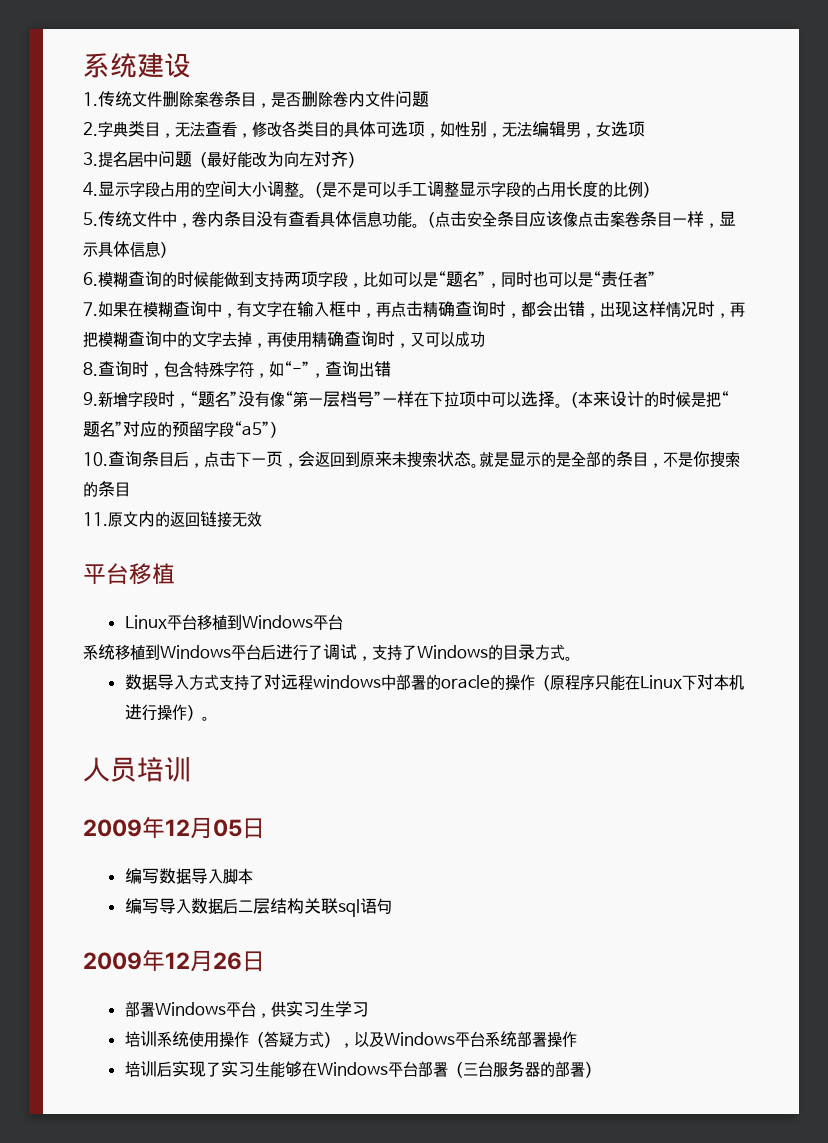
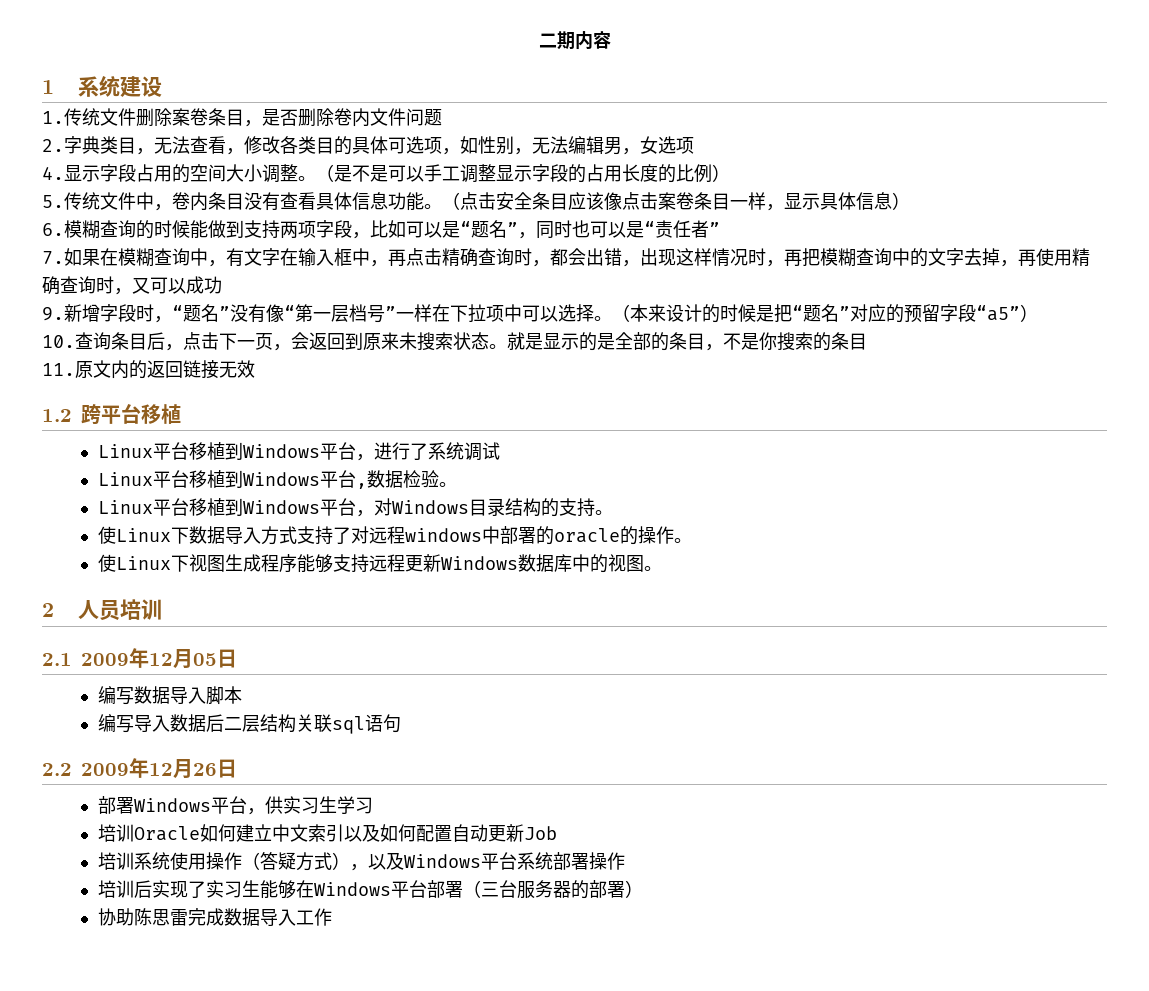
- 系统建设
+ 二期内容
+ 1系统建设
- 3.提名居中问题（最好能改为向左对齐）
- 8.查询时，包含特殊字符，如“-”，查询出错
  11.原文内的返回链接无效
- 平台移植
+ 1.2跨平台移植
- Linux平台移植到Windows平台
- 系统移植到Windows平台后进行了调试，支持了Windows的目录方式。
- 数据导入方式支持了对远程windows中部署的oracle的操作（原程序只能在Linux下对本机进行操作）。
- 人员培训
+ Linux平台移植到Windows平台，进行了系统调试
+ Linux平台移植到Windows平台,数据检验。
+ Linux平台移植到Windows平台，对Windows目录结构的支持。
+ 使Linux下数据导入方式支持了对远程windows中部署的oracle的操作。
+ 使Linux下视图生成程序能够支持远程更新Windows数据库中的视图。
+ 2人员培训
- 2009年12月05日
+ 2.1 2009年12月05日
- 2009年12月26日
+ 2.2 2009年12月26日
+ 培训Oracle如何建立中文索引以及如何配置自动更新Job
+ 协助陈思雷完成数据导入工作

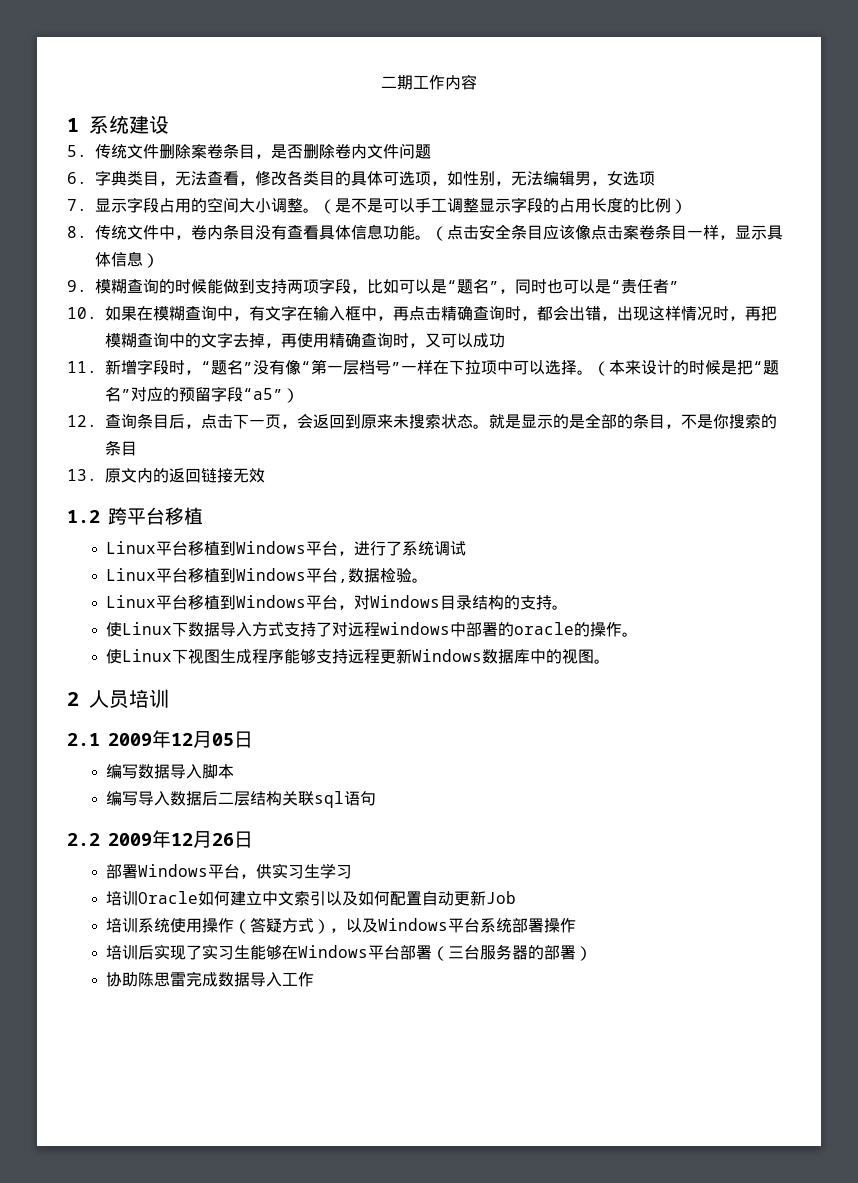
- 二期内容
+ 二期工作内容
- 1.传统文件删除案卷条目，是否删除卷内文件问题
+ 5.传统文件删除案卷条目，是否删除卷内文件问题
- 2.字典类目，无法查看，修改各类目的具体可选项，如性别，无法编辑男，女选项
+ 6.字典类目，无法查看，修改各类目的具体可选项，如性别，无法编辑男，女选项
- 4.显示字段占用的空间大小调整。
+ 7.显示字段占用的空间大小调整。
- 5.传统文件中，卷内条目没有查看具体信息功能。
+ 8.传统文件中，卷内条目没有查看具体信息功能。
- 6.模糊查询的时候能做到支持两项字段，比如可以是“题名”，同时也可以是“责任者”
+ 9.模糊查询的时候能做到支持两项字段，比如可以是“题名”，同时也可以是“责任者”
- 7.如果在模糊查询中，有文字在输入框中，再点击精确查询时，都会出错，出现这样情况时，再把模糊查询中的文字去掉，再使用精确查询时，又可以成功
+ 10.如果在模糊查询中，有文字在输入框中，再点击精确查询时，都会出错，出现这样情况时，再把模糊查询中的文字去掉，再使用精确查询时，又可以成功
- 9.新增字段时，“题名”没有像“第一层档号”一样在下拉项中可以选择。
+ 11.新增字段时，“题名”没有像“第一层档号”一样在下拉项中可以选择。
- 10.查询条目后，点击下一页，会返回到原来未搜索状态。
+ 12.查询条目后，点击下一页，会返回到原来未搜索状态。
- 11.原文内的返回链接无效
+ 13.原文内的返回链接无效

